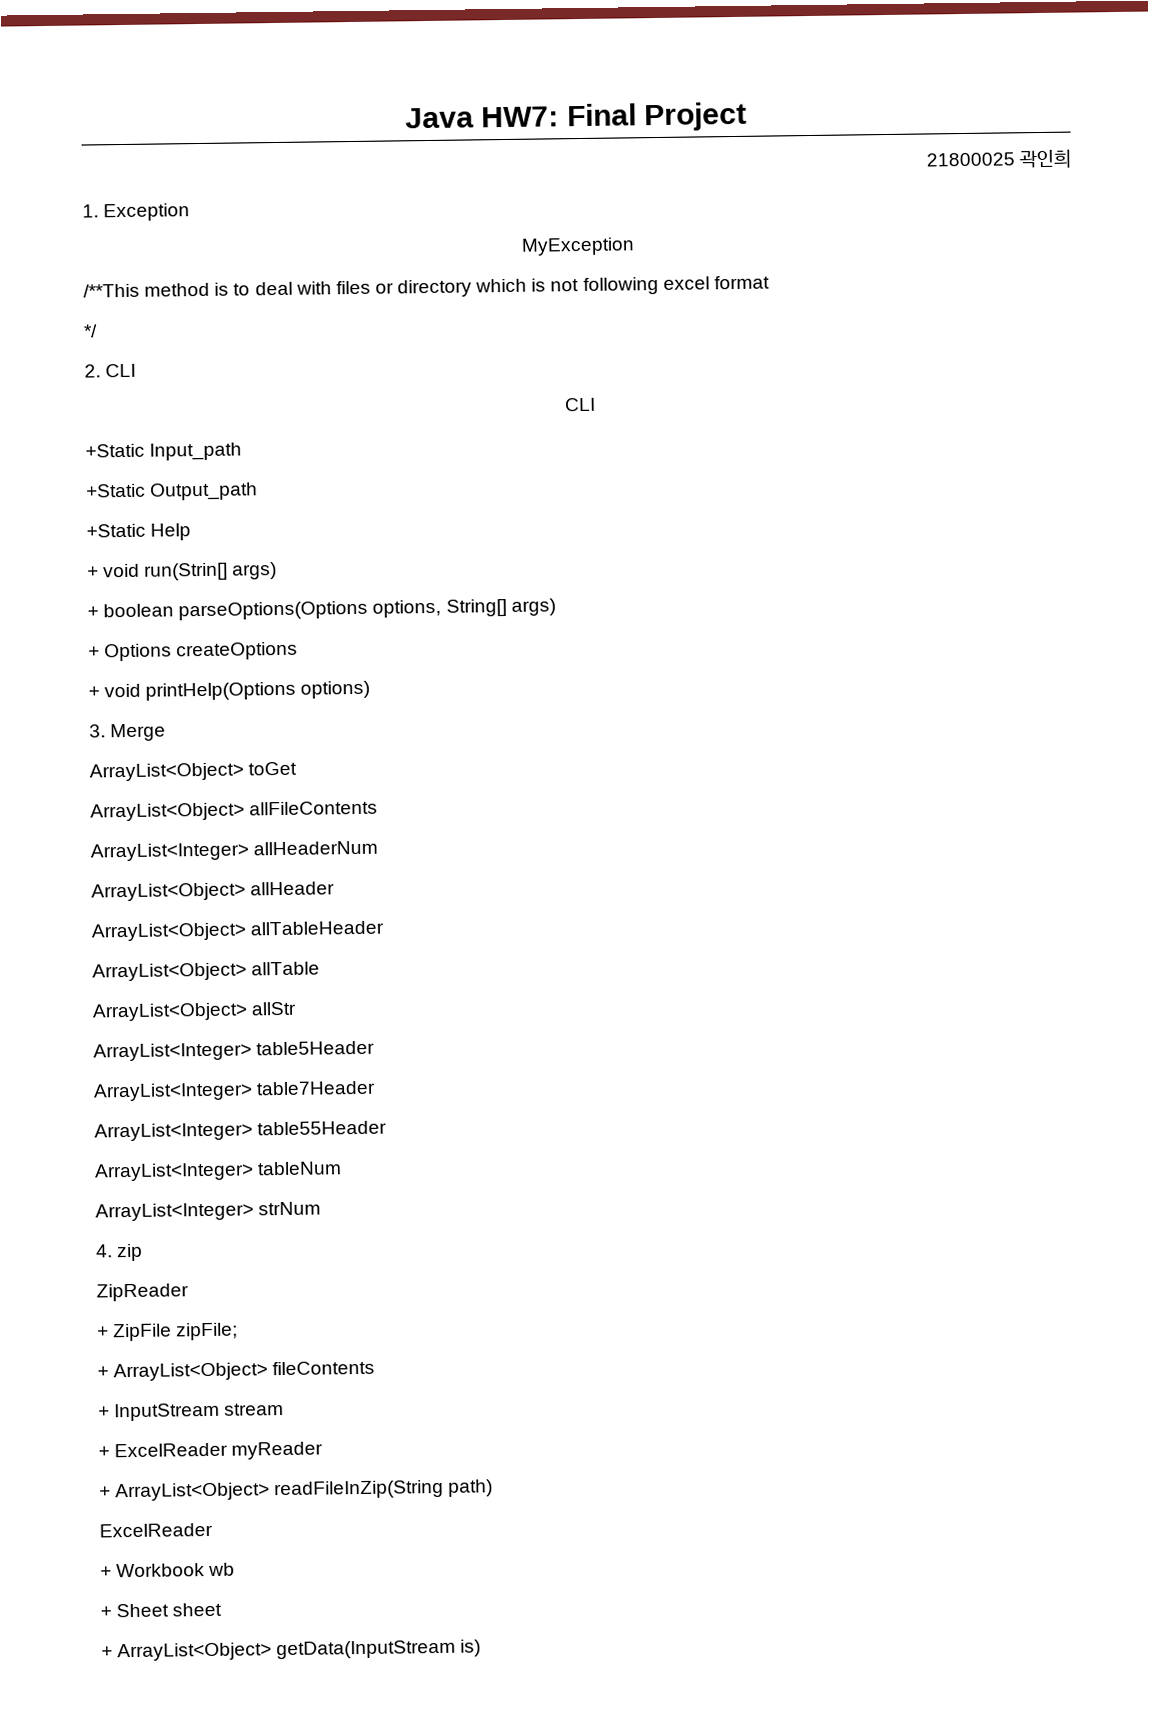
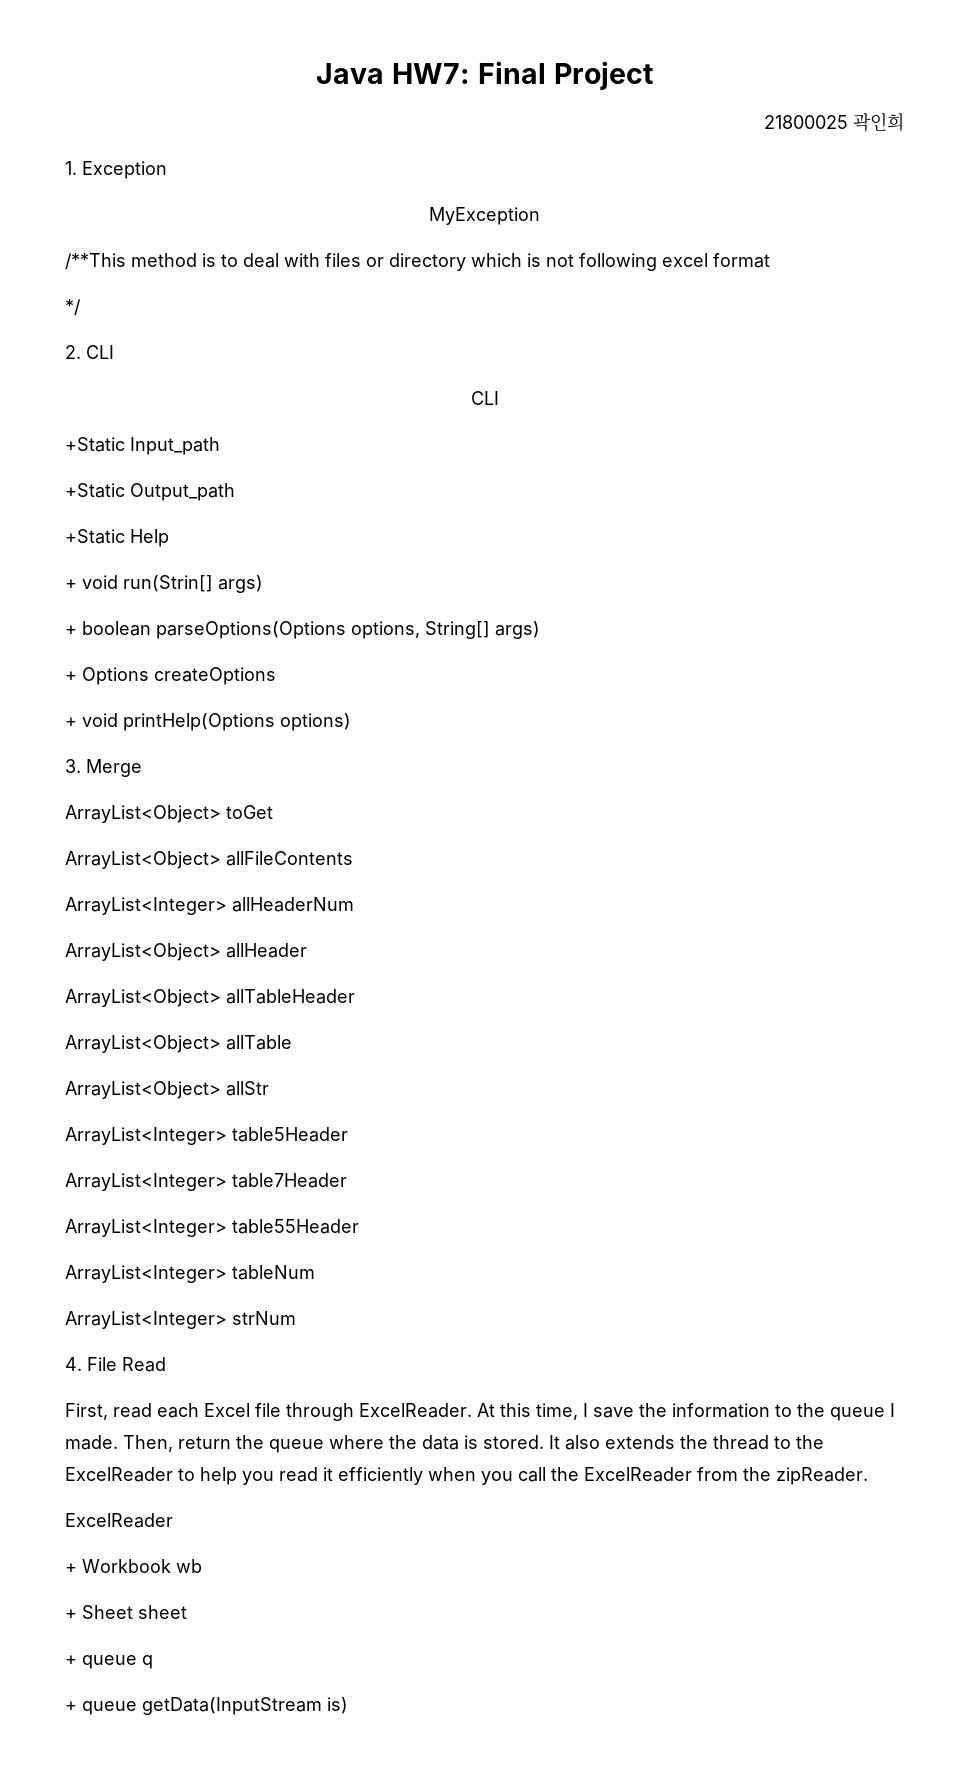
- 4. zip
- ZipReader
- + ZipFile zipFile;
- + ArrayList<Object> fileContents
- + InputStream stream
- + ExcelReader myReader
- + ArrayList<Object> readFileInZip(String path)
+ 4. File Read
+ First, read each Excel file through ExcelReader. At this time, I save the information to the queue I made. Then, return the queue where the data is stored. It also extends the thread to the ExcelReader to help you read it efficiently when you call the ExcelReader from the zipReader.
- + ArrayList<Object> getData(InputStream is)
+ + queue q
+ + queue getData(InputStream is)

